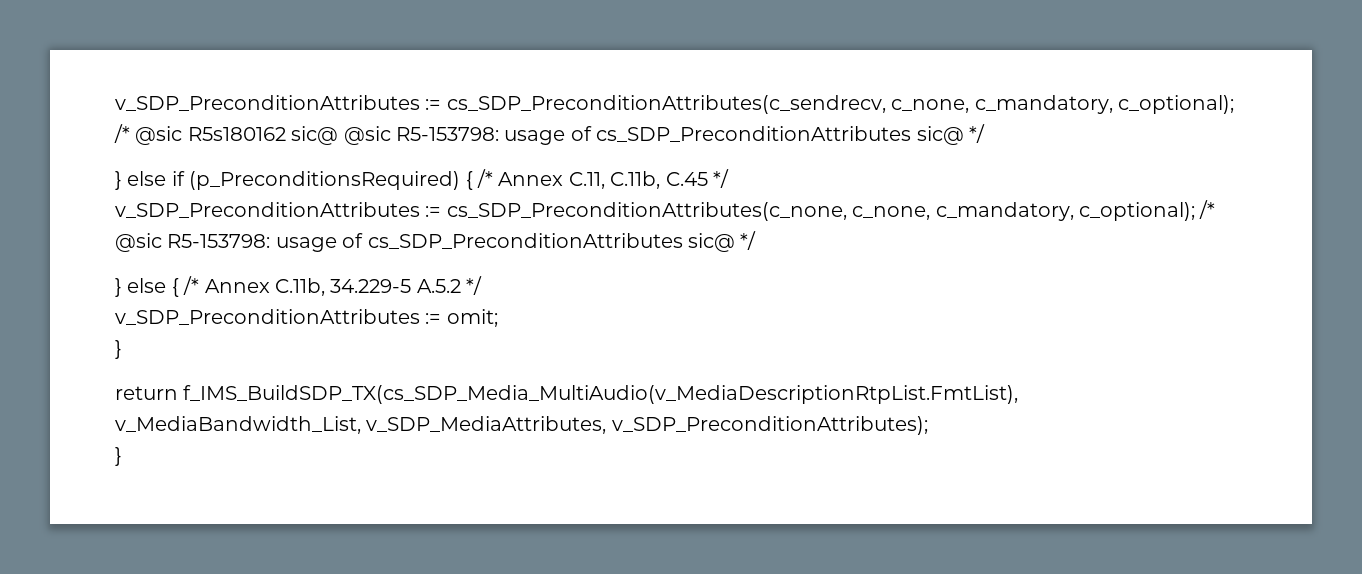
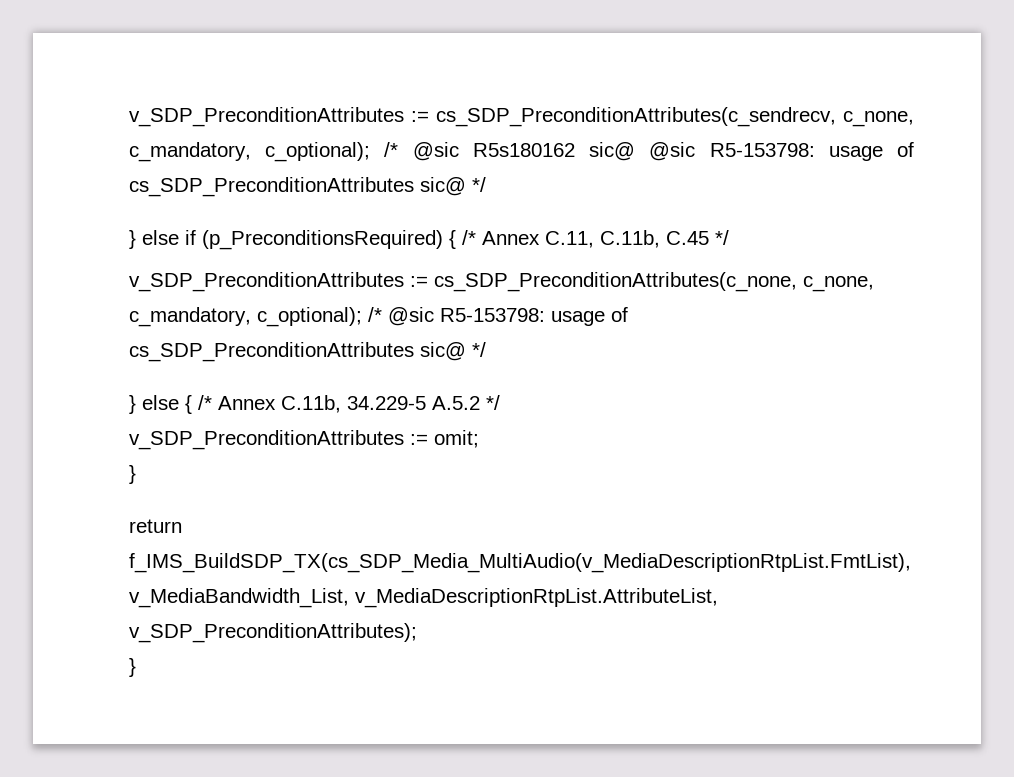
- return f_IMS_BuildSDP_TX(cs_SDP_Media_MultiAudio(v_MediaDescriptionRtpList.FmtList), v_MediaBandwidth_List, v_SDP_MediaAttributes, v_SDP_PreconditionAttributes);
+ return f_IMS_BuildSDP_TX(cs_SDP_Media_MultiAudio(v_MediaDescriptionRtpList.FmtList), v_MediaBandwidth_List, v_MediaDescriptionRtpList.AttributeList, v_SDP_PreconditionAttributes);

